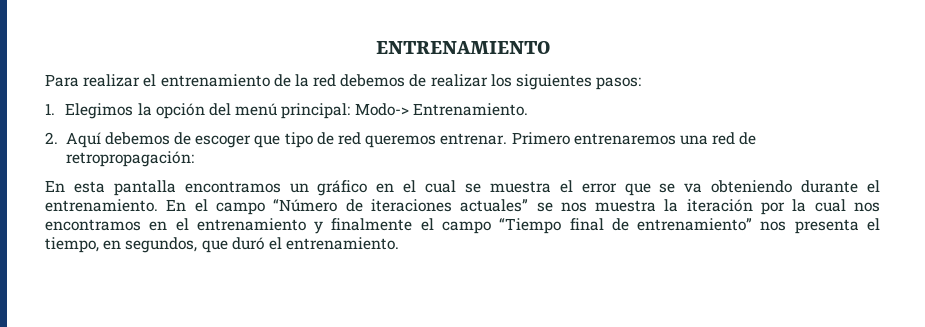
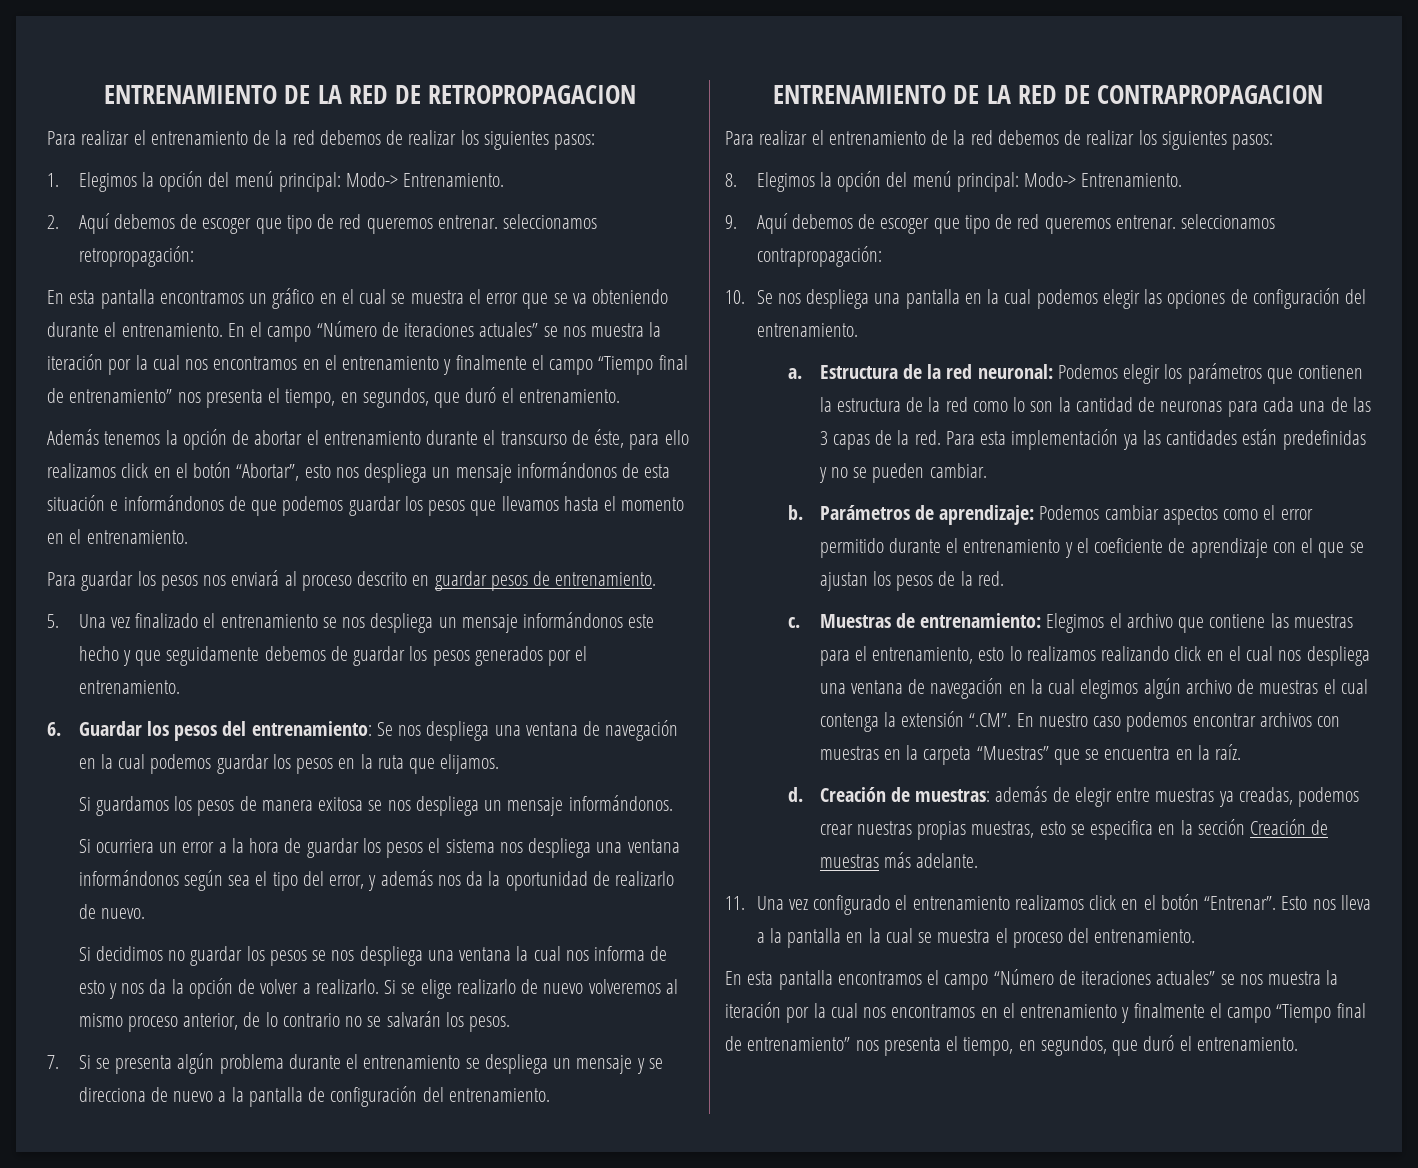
- ENTRENAMIENTO
+ ENTRENAMIENTO DE LA RED DE RETROPROPAGACION
- 2. Aquí debemos de escoger que tipo de red queremos entrenar. Primero entrenaremos una red de retropropagación:
+ 2. Aquí debemos de escoger que tipo de red queremos entrenar. seleccionamos retropropagación:
+ Además tenemos la opción de abortar el entrenamiento durante el transcurso de éste, para ello realizamos click en el botón “Abortar”, esto nos despliega un mensaje informándonos de esta situación e informándonos de que podemos guardar los pesos que llevamos hasta el momento en el entrenamiento.
+ Para guardar los pesos nos enviará al proceso descrito en guardar pesos de entrenamiento.
+ 5. Una vez finalizado el entrenamiento se nos despliega un mensaje informándonos este hecho y que seguidamente debemos de guardar los pesos generados por el entrenamiento.
+ 6. Guardar los pesos del entrenamiento: Se nos despliega una ventana de navegación en la cual podemos guardar los pesos en la ruta que elijamos.
+ Si guardamos los pesos de manera exitosa se nos despliega un mensaje informándonos.
+ Si ocurriera un error a la hora de guardar los pesos el sistema nos despliega una ventana informándonos según sea el tipo del error, y además nos da la oportunidad de realizarlo de nuevo.
+ Si decidimos no guardar los pesos se nos despliega una ventana la cual nos informa de esto y nos da la opción de volver a realizarlo. Si se elige realizarlo de nuevo volveremos al mismo proceso anterior, de lo contrario no se salvarán los pesos.
+ 7. Si se presenta algún problema durante el entrenamiento se despliega un mensaje y se direcciona de nuevo a la pantalla de configuración del entrenamiento.
+ ENTRENAMIENTO DE LA RED DE CONTRAPROPAGACION
+ Para realizar el entrenamiento de la red debemos de realizar los siguientes pasos:
+ 8. Elegimos la opción del menú principal: Modo-> Entrenamiento.
+ 9. Aquí debemos de escoger que tipo de red queremos entrenar. seleccionamos contrapropagación:
+ 10. Se nos despliega una pantalla en la cual podemos elegir las opciones de configuración del entrenamiento.
+ a. Estructura de la red neuronal: Podemos elegir los parámetros que contienen la estructura de la red como lo son la cantidad de neuronas para cada una de las 3 capas de la red. Para esta implementación ya las cantidades están predefinidas y no se pueden cambiar.
+ b. Parámetros de aprendizaje: Podemos cambiar aspectos como el error permitido durante el entrenamiento y el coeficiente de aprendizaje con el que se ajustan los pesos de la red.
+ c. Muestras de entrenamiento: Elegimos el archivo que contiene las muestras para el entrenamiento, esto lo realizamos realizando click en el cual nos despliega una ventana de navegación en la cual elegimos algún archivo de muestras el cual contenga la extensión “.CM”. En nuestro caso podemos encontrar archivos con muestras en la carpeta “Muestras” que se encuentra en la raíz.
+ d. Creación de muestras: además de elegir entre muestras ya creadas, podemos crear nuestras propias muestras, esto se especifica en la sección Creación de muestras más adelante.
+ 11. Una vez configurado el entrenamiento realizamos click en el botón “Entrenar”. Esto nos lleva a la pantalla en la cual se muestra el proceso del entrenamiento.
+ En esta pantalla encontramos el campo “Número de iteraciones actuales” se nos muestra la iteración por la cual nos encontramos en el entrenamiento y finalmente el campo “Tiempo final de entrenamiento” nos presenta el tiempo, en segundos, que duró el entrenamiento.

